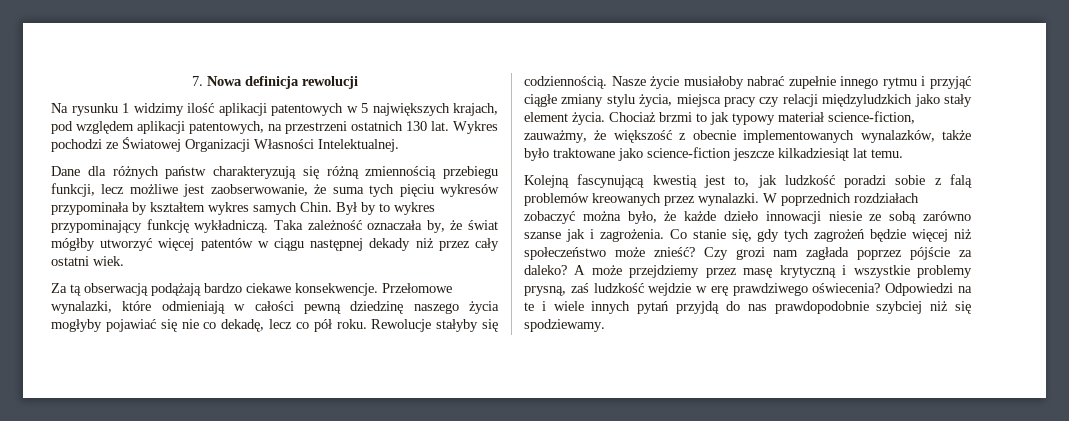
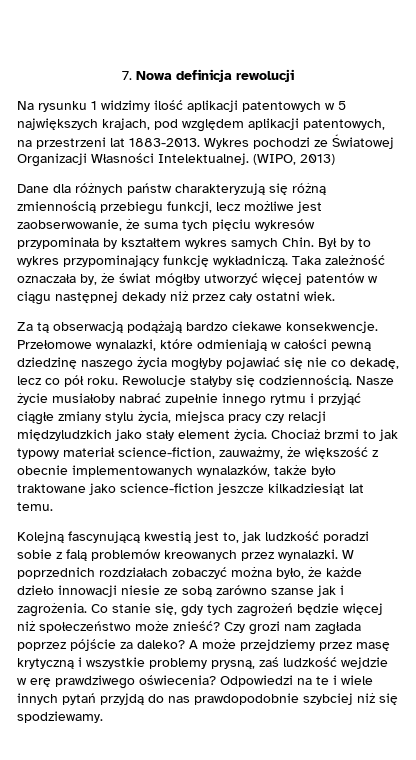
- Na rysunku 1 widzimy ilość aplikacji patentowych w 5 największych krajach, pod względem aplikacji patentowych, na przestrzeni ostatnich 130 lat.
+ Na rysunku 1 widzimy ilość aplikacji patentowych w 5 największych krajach, pod względem aplikacji patentowych, na przestrzeni lat 1883-2013.
+ (WIPO, 2013)

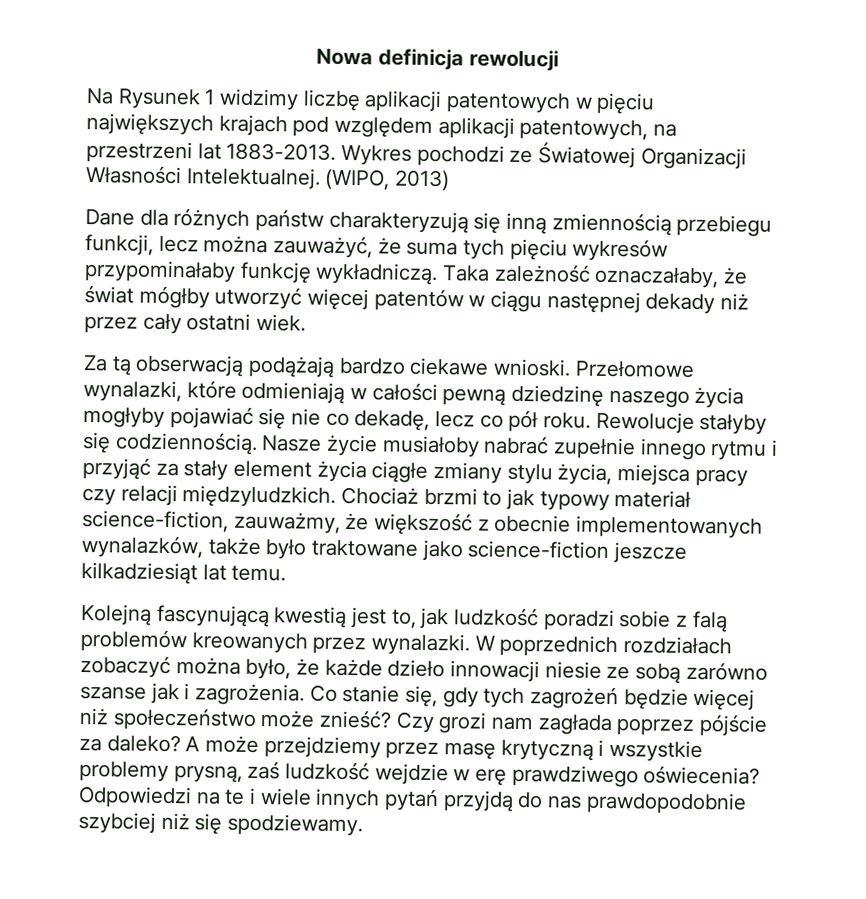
- 7. Nowa definicja rewolucji
+ Nowa definicja rewolucji
- Na rysunku 1 widzimy ilość aplikacji patentowych w 5 największych krajach, pod względem aplikacji patentowych, na przestrzeni lat 1883-2013.
+ Na Rysunek 1 widzimy liczbę aplikacji patentowych w pięciu największych krajach pod względem aplikacji patentowych, na przestrzeni lat 1883-2013.
- Dane dla różnych państw charakteryzują się różną zmiennością przebiegu funkcji, lecz możliwe jest zaobserwowanie, że suma tych pięciu wykresów przypominała by kształtem wykres samych Chin. Był by to wykres przypominający funkcję wykładniczą.
+ Dane dla różnych państw charakteryzują się inną zmiennością przebiegu funkcji, lecz można zauważyć, że suma tych pięciu wykresów przypominałaby funkcję wykładniczą.
- Taka zależność oznaczała by, że świat mógłby utworzyć więcej patentów w ciągu następnej dekady niż przez cały ostatni wiek.
+ Taka zależność oznaczałaby, że świat mógłby utworzyć więcej patentów w ciągu następnej dekady niż przez cały ostatni wiek.
- Za tą obserwacją podążają bardzo ciekawe konsekwencje.
+ Za tą obserwacją podążają bardzo ciekawe wnioski.
- Nasze życie musiałoby nabrać zupełnie innego rytmu i przyjąć ciągłe zmiany stylu życia, miejsca pracy czy relacji międzyludzkich jako stały element życia.
+ Nasze życie musiałoby nabrać zupełnie innego rytmu i przyjąć za stały element życia ciągłe zmiany stylu życia, miejsca pracy czy relacji międzyludzkich.

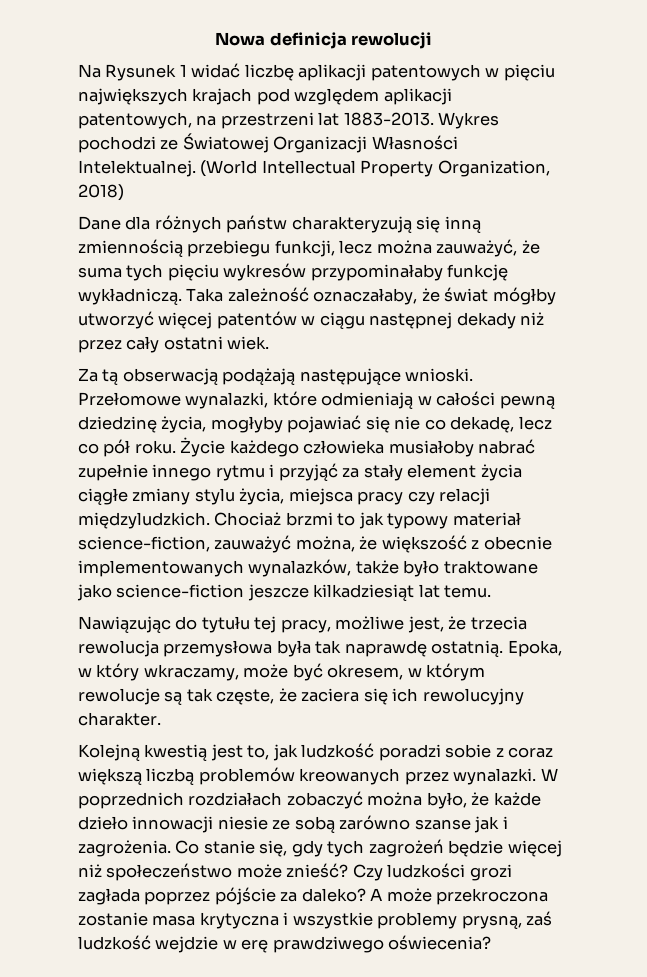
- Na Rysunek 1 widzimy liczbę aplikacji patentowych w pięciu największych krajach pod względem aplikacji patentowych, na przestrzeni lat 1883-2013.
+ Na Rysunek 1 widać liczbę aplikacji patentowych w pięciu największych krajach pod względem aplikacji patentowych, na przestrzeni lat 1883-2013.
- (WIPO, 2013)
+ (World Intellectual Property Organization, 2018)
- Za tą obserwacją podążają bardzo ciekawe wnioski.
+ Za tą obserwacją podążają następujące wnioski.
- Przełomowe wynalazki, które odmieniają w całości pewną dziedzinę naszego życia mogłyby pojawiać się nie co dekadę, lecz co pół roku.
+ Przełomowe wynalazki, które odmieniają w całości pewną dziedzinę życia, mogłyby pojawiać się nie co dekadę, lecz co pół roku.
- Rewolucje stałyby się codziennością. Nasze życie musiałoby nabrać zupełnie innego rytmu i przyjąć za stały element życia ciągłe zmiany stylu życia, miejsca pracy czy relacji międzyludzkich.
+ Życie każdego człowieka musiałoby nabrać zupełnie innego rytmu i przyjąć za stały element życia ciągłe zmiany stylu życia, miejsca pracy czy relacji międzyludzkich.
- Chociaż brzmi to jak typowy materiał science-fiction, zauważmy, że większość z obecnie implementowanych wynalazków, także było traktowane jako science-fiction jeszcze kilkadziesiąt lat temu.
+ Chociaż brzmi to jak typowy materiał science-fiction, zauważyć można, że większość z obecnie implementowanych wynalazków, także było traktowane jako science-fiction jeszcze kilkadziesiąt lat temu.
+ Nawiązując do tytułu tej pracy, możliwe jest, że trzecia rewolucja przemysłowa była tak naprawdę ostatnią. Epoka, w który wkraczamy, może być okresem, w którym rewolucje są tak częste, że zaciera się ich rewolucyjny charakter.
- Kolejną fascynującą kwestią jest to, jak ludzkość poradzi sobie z falą problemów kreowanych przez wynalazki.
+ Kolejną kwestią jest to, jak ludzkość poradzi sobie z coraz większą liczbą problemów kreowanych przez wynalazki.
- Czy grozi nam zagłada poprzez pójście za daleko?
+ Czy ludzkości grozi zagłada poprzez pójście za daleko?
- A może przejdziemy przez masę krytyczną i wszystkie problemy prysną, zaś ludzkość wejdzie w erę prawdziwego oświecenia? Odpowiedzi na te i wiele innych pytań przyjdą do nas prawdopodobnie szybciej niż się spodziewamy.
+ A może przekroczona zostanie masa krytyczna i wszystkie problemy prysną, zaś ludzkość wejdzie w erę prawdziwego oświecenia?

